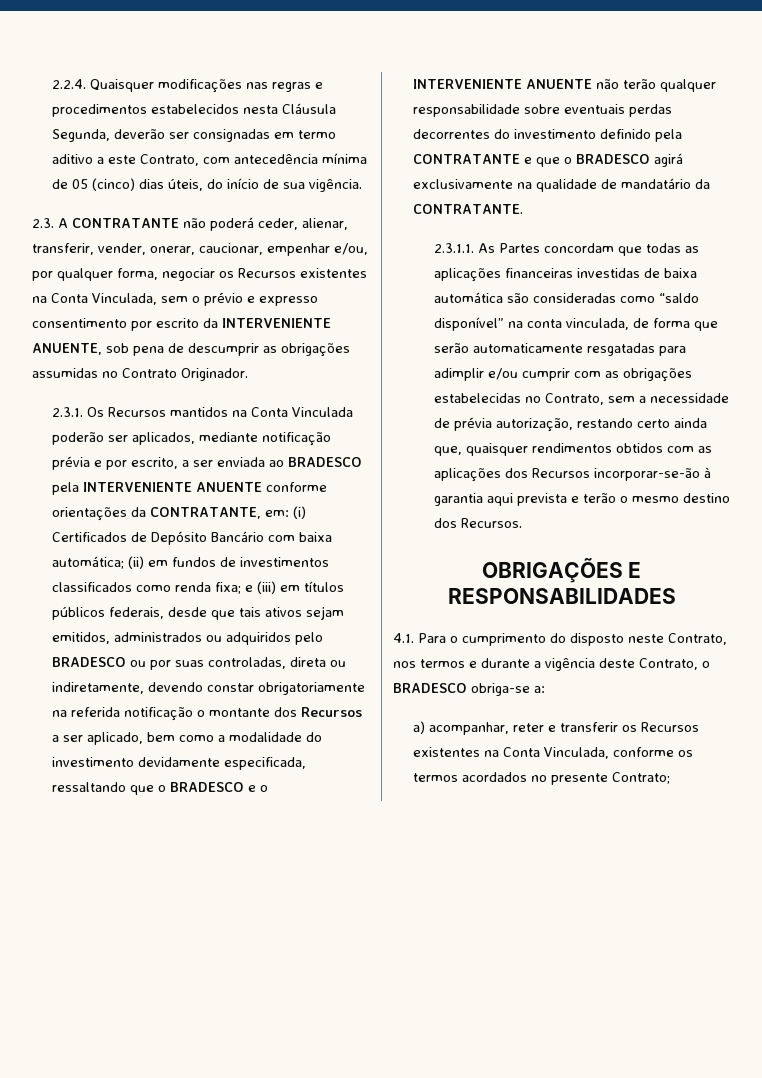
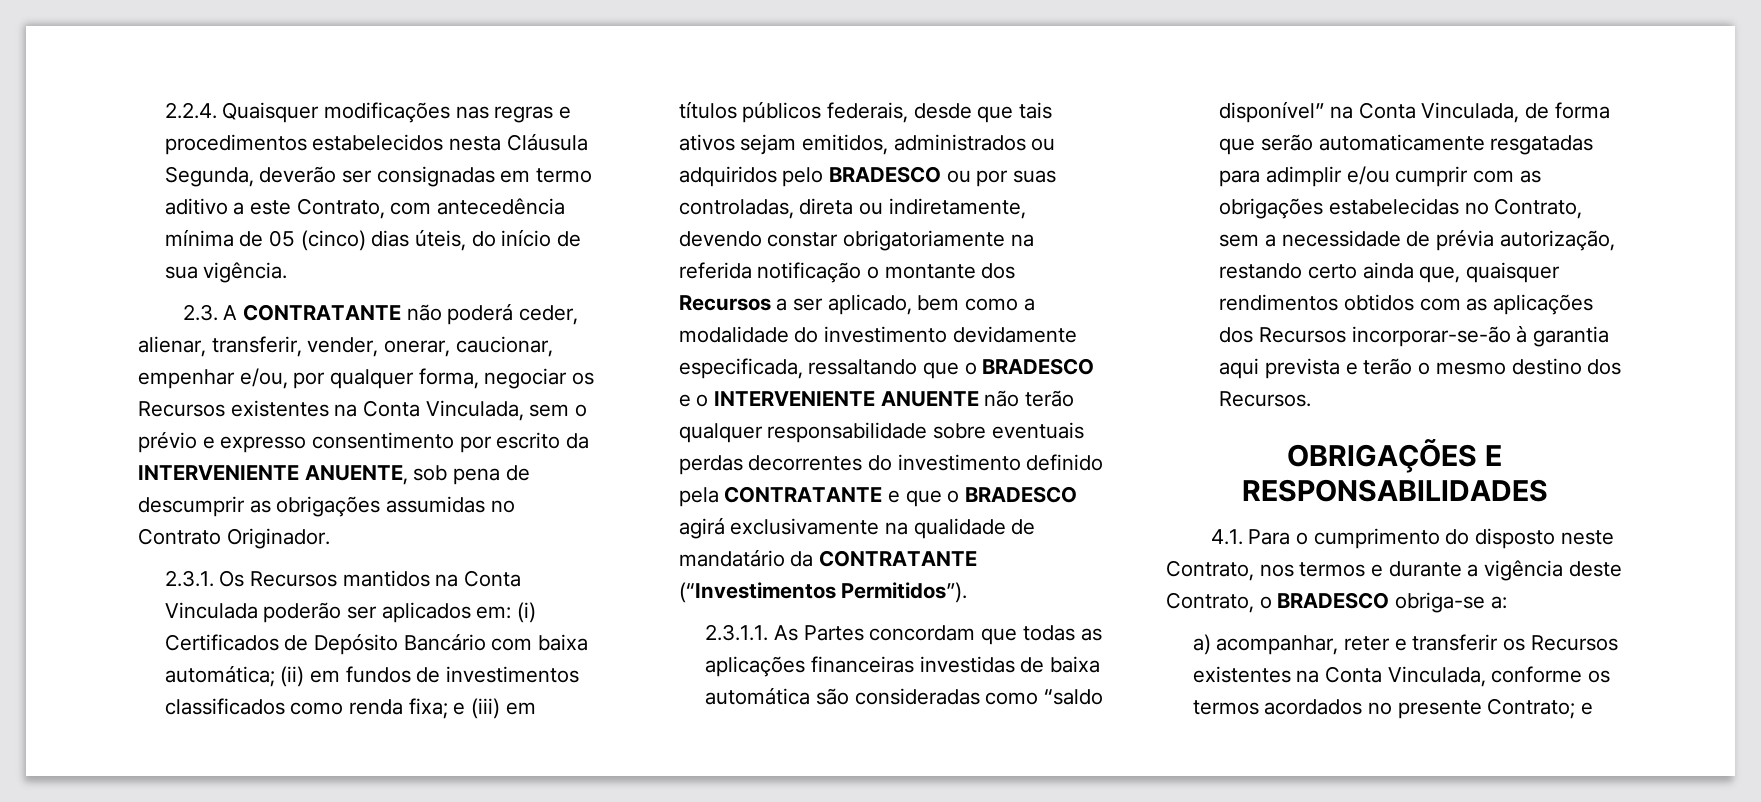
- 2.3.1. Os Recursos mantidos na Conta Vinculada poderão ser aplicados, mediante notificação prévia e por escrito, a ser enviada ao BRADESCO pela INTERVENIENTE ANUENTE conforme orientações da CONTRATANTE, em:
+ 2.3.1. Os Recursos mantidos na Conta Vinculada poderão ser aplicados em:
- e (iii) em títulos públicos federais, desde que tais ativos sejam emitidos, administrados ou adquiridos pelo BRADESCO ou por suas controladas, direta ou indiretamente, devendo constar obrigatoriamente na referida notificação o montante dos Recursos a ser aplicado, bem como a modalidade do investimento devidamente especificada, ressaltando que o BRADESCO e o INTERVENIENTE ANUENTE não terão qualquer responsabilidade sobre eventuais perdas decorrentes do investimento definido pela CONTRATANTE e que o BRADESCO agirá exclusivamente na qualidade de mandatário da CONTRATANTE.
+ e (iii) em títulos públicos federais, desde que tais ativos sejam emitidos, administrados ou adquiridos pelo BRADESCO ou por suas controladas, direta ou indiretamente, devendo constar obrigatoriamente na referida notificação o montante dos Recursos a ser aplicado, bem como a modalidade do investimento devidamente especificada, ressaltando que o BRADESCO e o INTERVENIENTE ANUENTE não terão qualquer responsabilidade sobre eventuais perdas decorrentes do investimento definido pela CONTRATANTE e que o BRADESCO agirá exclusivamente na qualidade de mandatário da CONTRATANTE (“Investimentos Permitidos”).
- 2.3.1.1. As Partes concordam que todas as aplicações financeiras investidas de baixa automática são consideradas como “saldo disponível” na conta vinculada, de forma que serão automaticamente resgatadas para adimplir e/ou cumprir com as obrigações estabelecidas no Contrato, sem a necessidade de prévia autorização, restando certo ainda que, quaisquer rendimentos obtidos com as aplicações dos Recursos incorporar-se-ão à garantia aqui prevista e terão o mesmo destino dos Recursos.
+ 2.3.1.1. As Partes concordam que todas as aplicações financeiras investidas de baixa automática são consideradas como “saldo disponível” na Conta Vinculada, de forma que serão automaticamente resgatadas para adimplir e/ou cumprir com as obrigações estabelecidas no Contrato, sem a necessidade de prévia autorização, restando certo ainda que, quaisquer rendimentos obtidos com as aplicações dos Recursos incorporar-se-ão à garantia aqui prevista e terão o mesmo destino dos Recursos.
- a) acompanhar, reter e transferir os Recursos existentes na Conta Vinculada, conforme os termos acordados no presente Contrato;
+ a) acompanhar, reter e transferir os Recursos existentes na Conta Vinculada, conforme os termos acordados no presente Contrato; e

